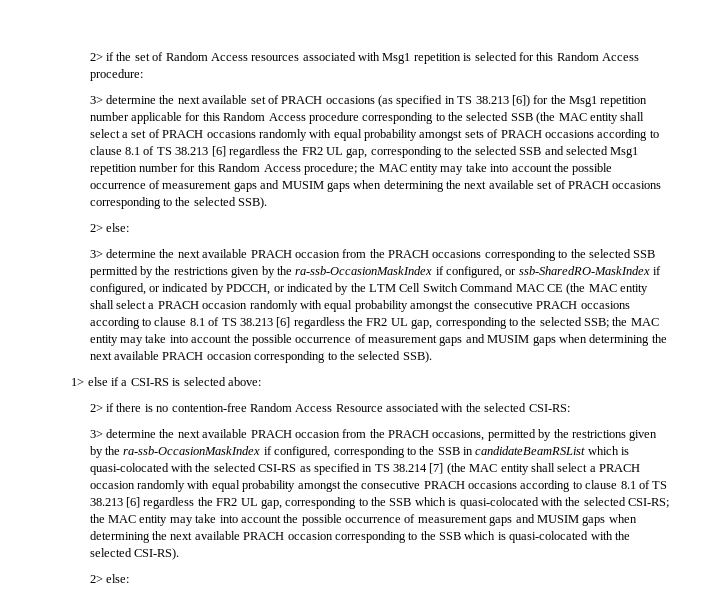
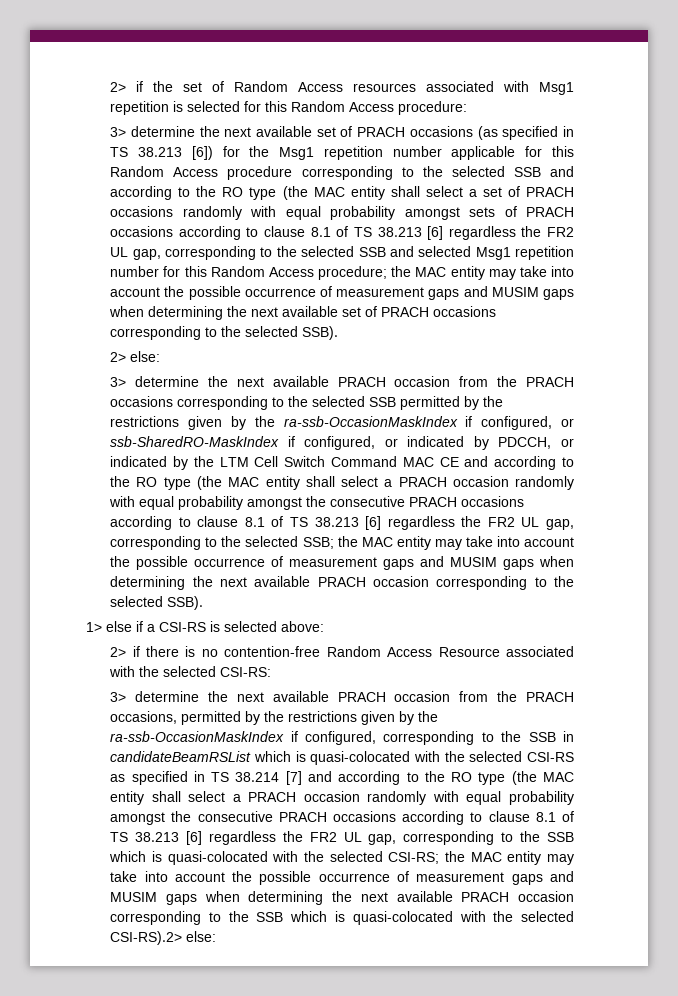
- 3> determine the next available set of PRACH occasions (as specified in TS 38.213 [6]) for the Msg1 repetition number applicable for this Random Access procedure corresponding to the selected SSB (the MAC entity shall select a set of PRACH occasions randomly with equal probability amongst sets of PRACH occasions according to clause 8.1 of TS 38.213 [6] regardless the FR2 UL gap, corresponding to the selected SSB and selected Msg1 repetition number for this Random Access procedure;
+ 3> determine the next available set of PRACH occasions (as specified in TS 38.213 [6]) for the Msg1 repetition number applicable for this Random Access procedure corresponding to the selected SSB and according to the RO type (the MAC entity shall select a set of PRACH occasions randomly with equal probability amongst sets of PRACH occasions according to clause 8.1 of TS 38.213 [6] regardless the FR2 UL gap, corresponding to the selected SSB and selected Msg1 repetition number for this Random Access procedure;
- 3> determine the next available PRACH occasion from the PRACH occasions corresponding to the selected SSB permitted by the restrictions given by the ra-ssb-OccasionMaskIndex if configured, or ssb-SharedRO-MaskIndex if configured, or indicated by PDCCH, or indicated by the LTM Cell Switch Command MAC CE (the MAC entity shall select a PRACH occasion randomly with equal probability amongst the consecutive PRACH occasions according to clause 8.1 of TS 38.213 [6] regardless the FR2 UL gap, corresponding to the selected SSB;
+ 3> determine the next available PRACH occasion from the PRACH occasions corresponding to the selected SSB permitted by the restrictions given by the ra-ssb-OccasionMaskIndex if configured, or ssb-SharedRO-MaskIndex if configured, or indicated by PDCCH, or indicated by the LTM Cell Switch Command MAC CE and according to the RO type (the MAC entity shall select a PRACH occasion randomly with equal probability amongst the consecutive PRACH occasions according to clause 8.1 of TS 38.213 [6] regardless the FR2 UL gap, corresponding to the selected SSB;
- 3> determine the next available PRACH occasion from the PRACH occasions, permitted by the restrictions given by the ra-ssb-OccasionMaskIndex if configured, corresponding to the SSB in candidateBeamRSList which is quasi-colocated with the selected CSI-RS as specified in TS 38.214 [7] (the MAC entity shall select a PRACH occasion randomly with equal probability amongst the consecutive PRACH occasions according to clause 8.1 of TS 38.213 [6] regardless the FR2 UL gap, corresponding to the SSB which is quasi-colocated with the selected CSI-RS;
+ 3> determine the next available PRACH occasion from the PRACH occasions, permitted by the restrictions given by the ra-ssb-OccasionMaskIndex if configured, corresponding to the SSB in candidateBeamRSList which is quasi-colocated with the selected CSI-RS as specified in TS 38.214 [7] and according to the RO type (the MAC entity shall select a PRACH occasion randomly with equal probability amongst the consecutive PRACH occasions according to clause 8.1 of TS 38.213 [6] regardless the FR2 UL gap, corresponding to the SSB which is quasi-colocated with the selected CSI-RS;
- the MAC entity may take into account the possible occurrence of measurement gaps and MUSIM gaps when determining the next available PRACH occasion corresponding to the SSB which is quasi-colocated with the selected CSI-RS).
- 2> else:
+ the MAC entity may take into account the possible occurrence of measurement gaps and MUSIM gaps when determining the next available PRACH occasion corresponding to the SSB which is quasi-colocated with the selected CSI-RS).2> else:

